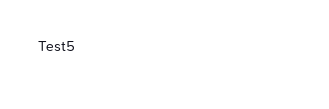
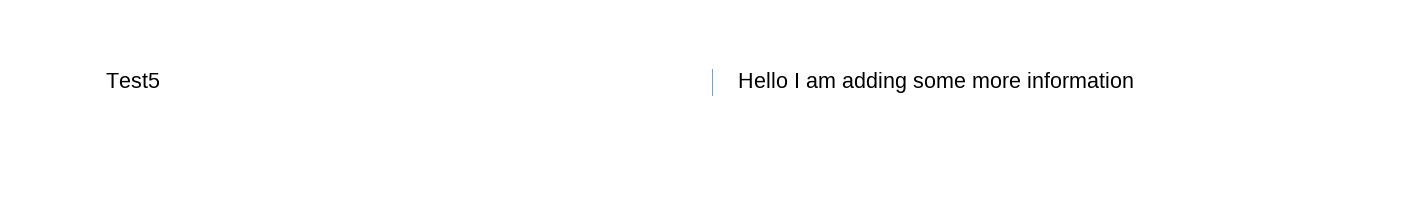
+ Hello I am adding some more information

